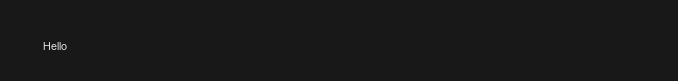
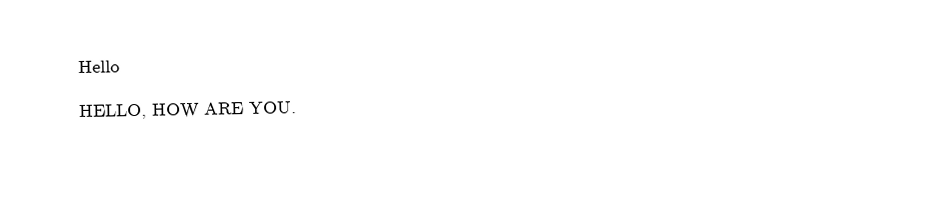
+ HELLO, HOW ARE YOU.

